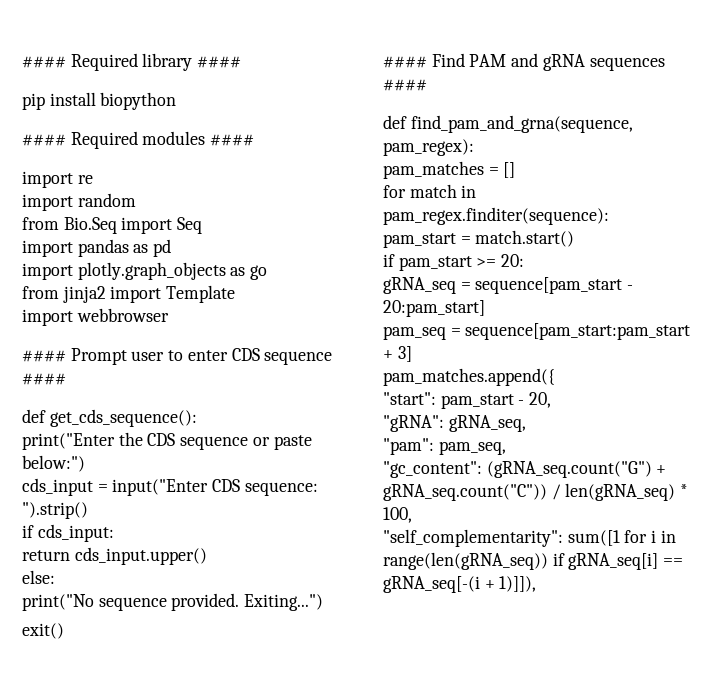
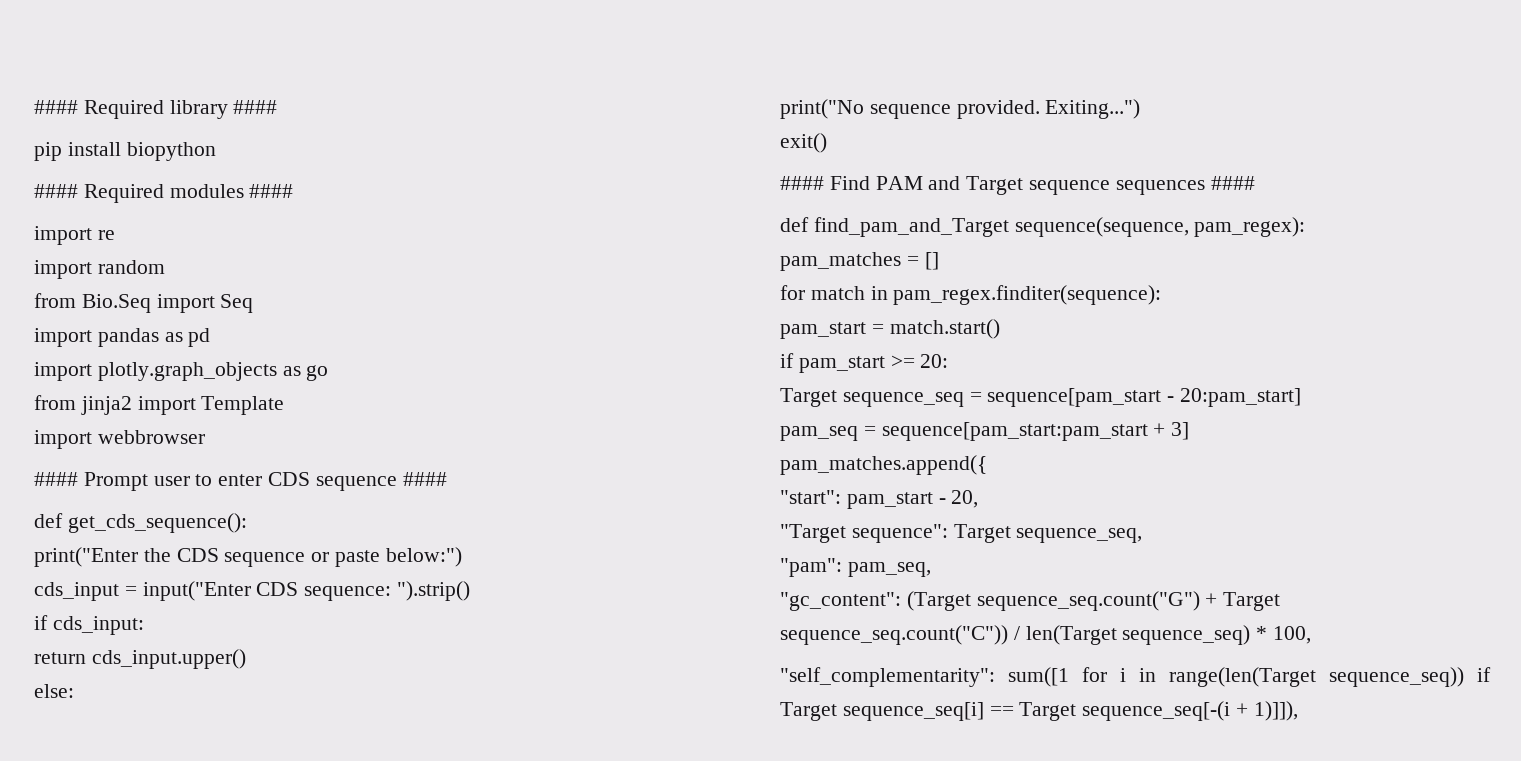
- #### Find PAM and gRNA sequences ####
+ #### Find PAM and Target sequence sequences ####
- def find_pam_and_grna(sequence, pam_regex):
+ def find_pam_and_Target sequence(sequence, pam_regex):
- gRNA_seq = sequence[pam_start - 20:pam_start]
+ Target sequence_seq = sequence[pam_start - 20:pam_start]
- "gRNA": gRNA_seq,
+ "Target sequence": Target sequence_seq,
- "gc_content": (gRNA_seq.count("G") + gRNA_seq.count("C")) / len(gRNA_seq) * 100,
+ "gc_content": (Target sequence_seq.count("G") + Target sequence_seq.count("C")) / len(Target sequence_seq) * 100,
- "self_complementarity": sum([1 for i in range(len(gRNA_seq)) if gRNA_seq[i] == gRNA_seq[-(i + 1)]]),
+ "self_complementarity": sum([1 for i in range(len(Target sequence_seq)) if Target sequence_seq[i] == Target sequence_seq[-(i + 1)]]),

